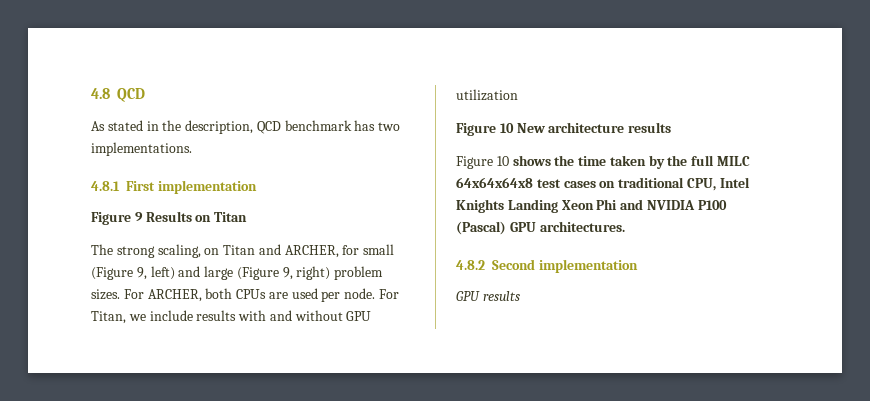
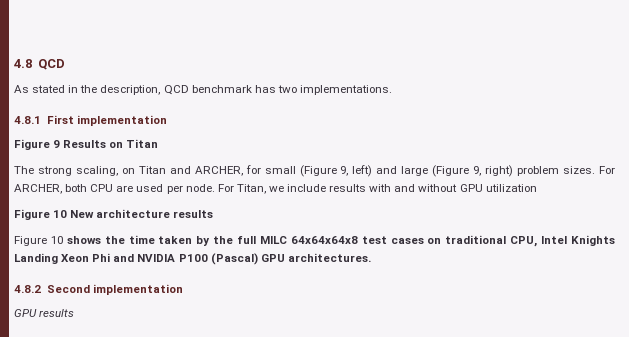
- For ARCHER, both CPUs are used per node.
+ For ARCHER, both CPU are used per node.

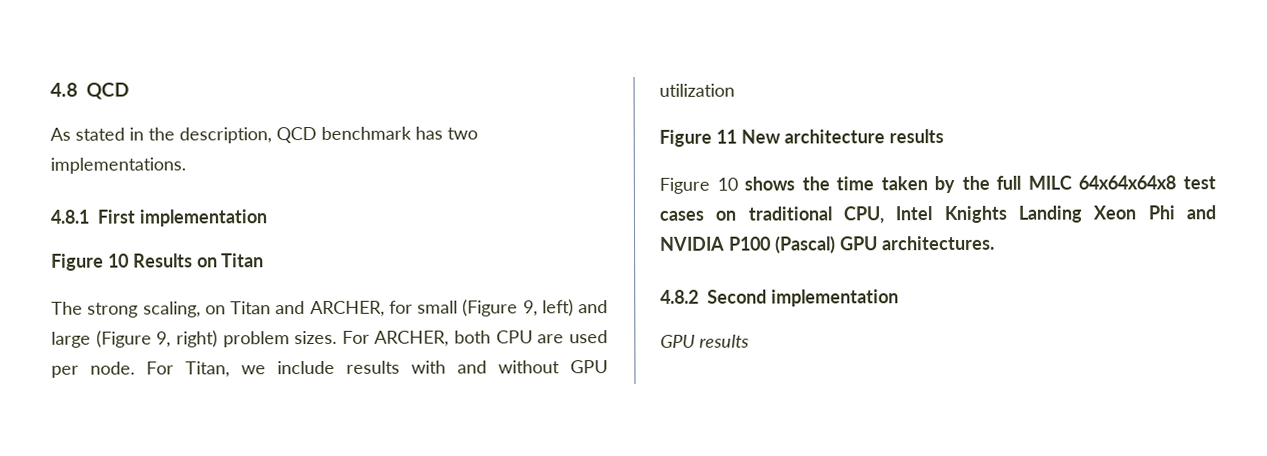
- Figure 9 Results on Titan
+ Figure 10 Results on Titan
- Figure 10 New architecture results
+ Figure 11 New architecture results

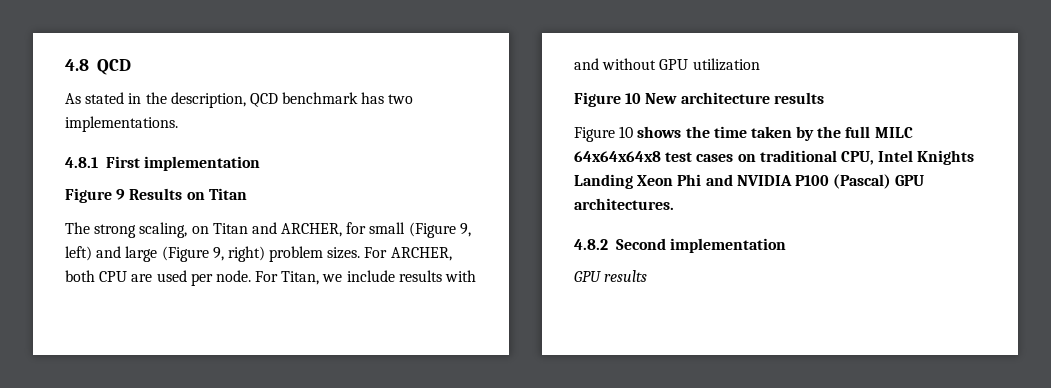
- Figure 10 Results on Titan
+ Figure 9 Results on Titan
- Figure 11 New architecture results
+ Figure 10 New architecture results

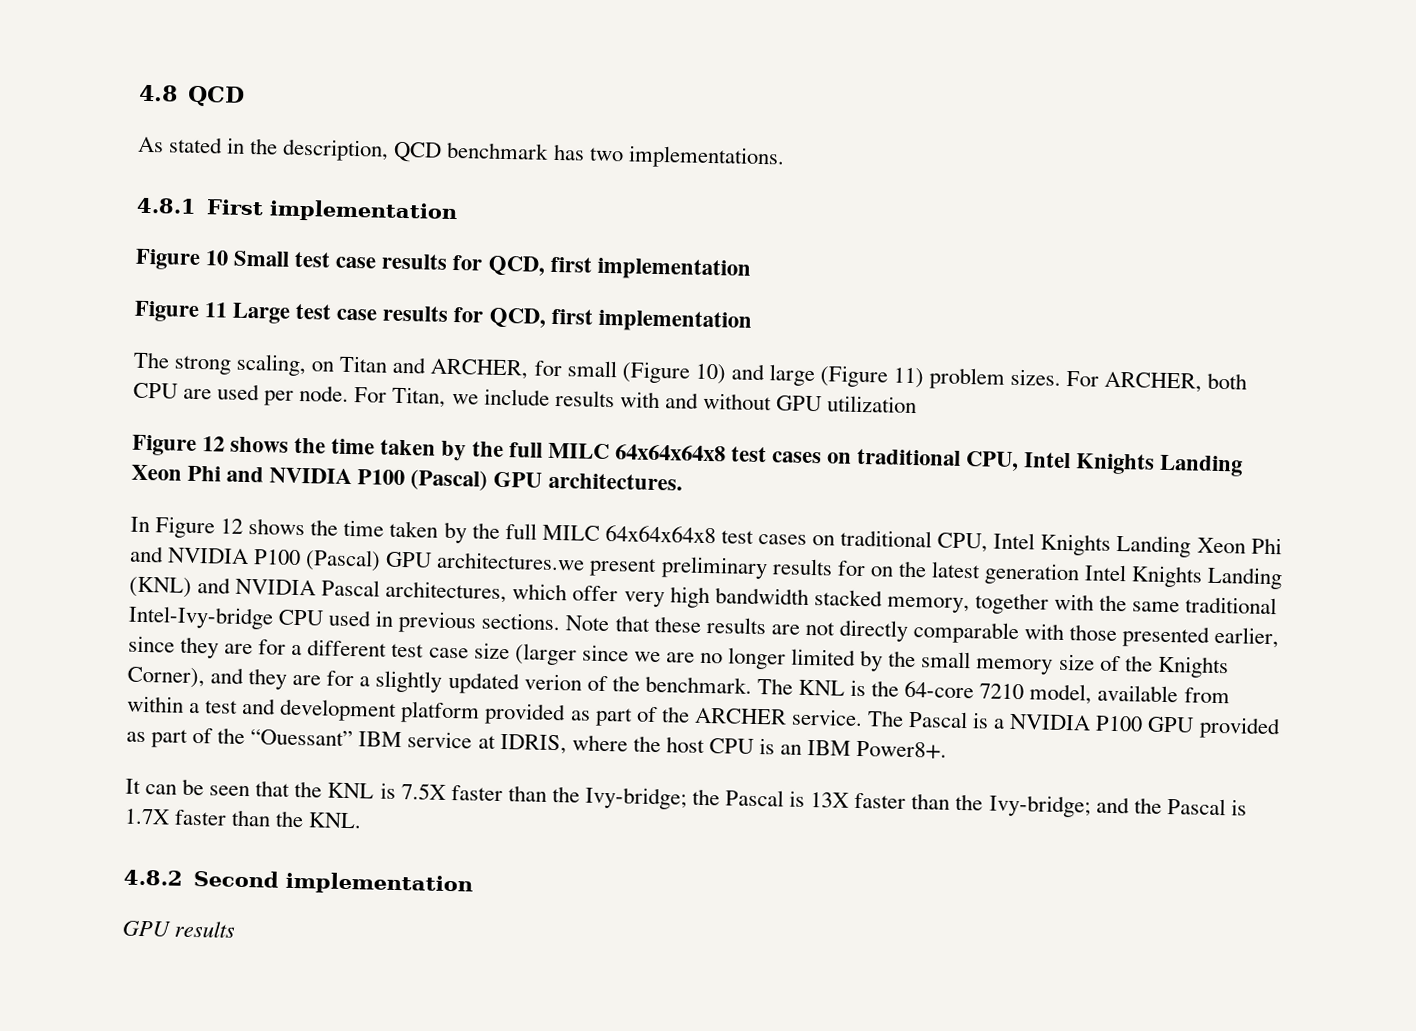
- Figure 9 Results on Titan
+ Figure 10 Small test case results for QCD, first implementation
+ Figure 11 Large test case results for QCD, first implementation
- The strong scaling, on Titan and ARCHER, for small (Figure 9, left) and large (Figure 9, right) problem sizes.
+ The strong scaling, on Titan and ARCHER, for small (Figure 10) and large (Figure 11) problem sizes.
- Figure 10 New architecture results
- Figure 10 shows the time taken by the full MILC 64x64x64x8 test cases on traditional CPU, Intel Knights Landing Xeon Phi and NVIDIA P100 (Pascal) GPU architectures.
+ Figure 12 shows the time taken by the full MILC 64x64x64x8 test cases on traditional CPU, Intel Knights Landing Xeon Phi and NVIDIA P100 (Pascal) GPU architectures.
+ In Figure 12 shows the time taken by the full MILC 64x64x64x8 test cases on traditional CPU, Intel Knights Landing Xeon Phi and NVIDIA P100 (Pascal) GPU architectures.we present preliminary results for on the latest generation Intel Knights Landing (KNL) and NVIDIA Pascal architectures, which offer very high bandwidth stacked memory, together with the same traditional Intel-Ivy-bridge CPU used in previous sections. Note that these results are not directly comparable with those presented earlier, since they are for a different test case size (larger since we are no longer limited by the small memory size of the Knights Corner), and they are for a slightly updated verion of the benchmark. The KNL is the 64-core 7210 model, available from within a test and development platform provided as part of the ARCHER service. The Pascal is a NVIDIA P100 GPU provided as part of the “Ouessant” IBM service at IDRIS, where the host CPU is an IBM Power8+.
+ It can be seen that the KNL is 7.5X faster than the Ivy-bridge; the Pascal is 13X faster than the Ivy-bridge; and the Pascal is 1.7X faster than the KNL.

